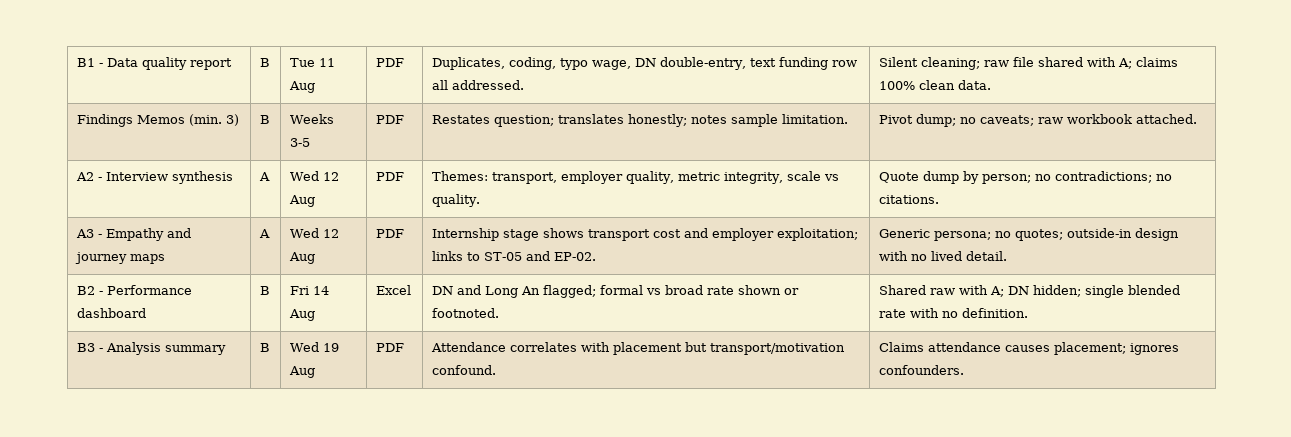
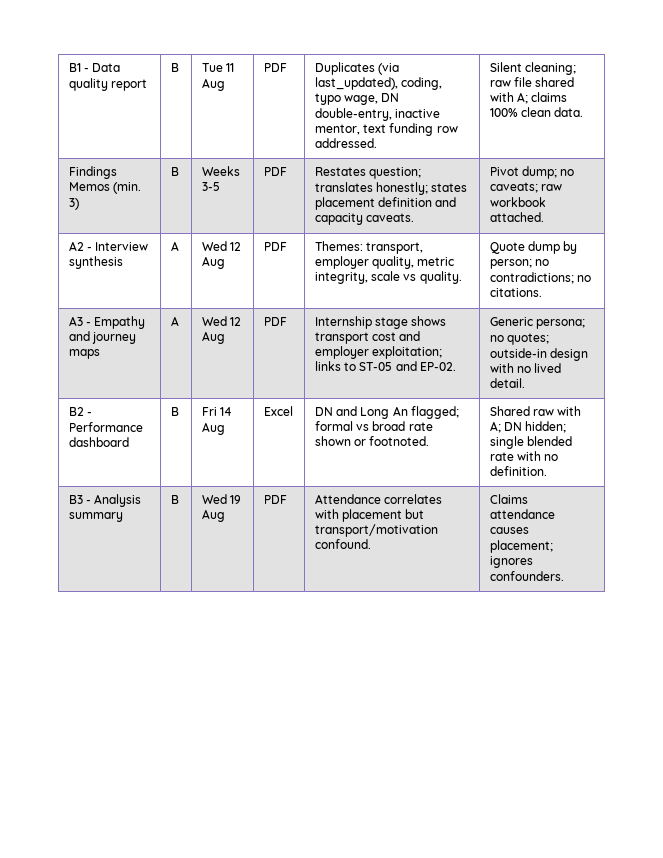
- B1 - Data quality report | B | Tue 11 Aug | PDF | Duplicates, coding, typo wage, DN double-entry, text funding row all addressed. | Silent cleaning; raw file shared with A; claims 100% clean data.
+ B1 - Data quality report | B | Tue 11 Aug | PDF | Duplicates (via last_updated), coding, typo wage, DN double-entry, inactive mentor, text funding row addressed. | Silent cleaning; raw file shared with A; claims 100% clean data.
- Findings Memos (min. 3) | B | Weeks 3-5 | PDF | Restates question; translates honestly; notes sample limitation. | Pivot dump; no caveats; raw workbook attached.
+ Findings Memos (min. 3) | B | Weeks 3-5 | PDF | Restates question; translates honestly; states placement definition and capacity caveats. | Pivot dump; no caveats; raw workbook attached.

